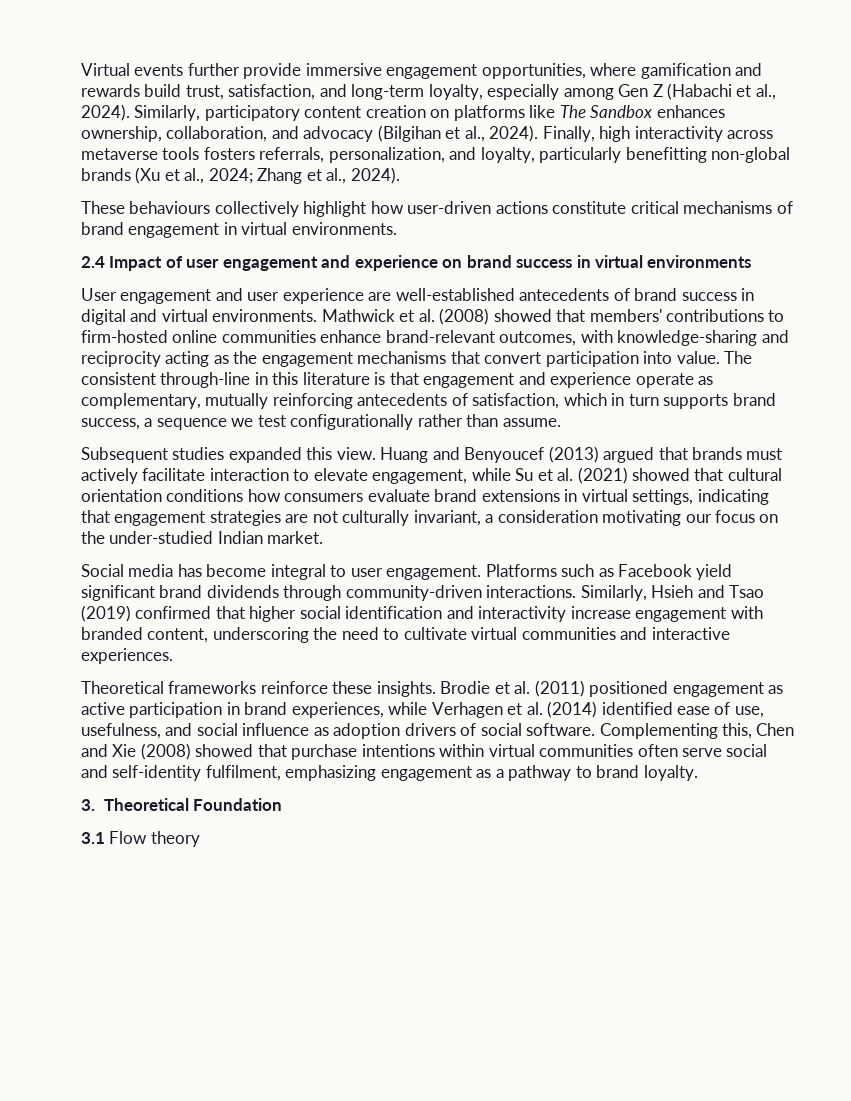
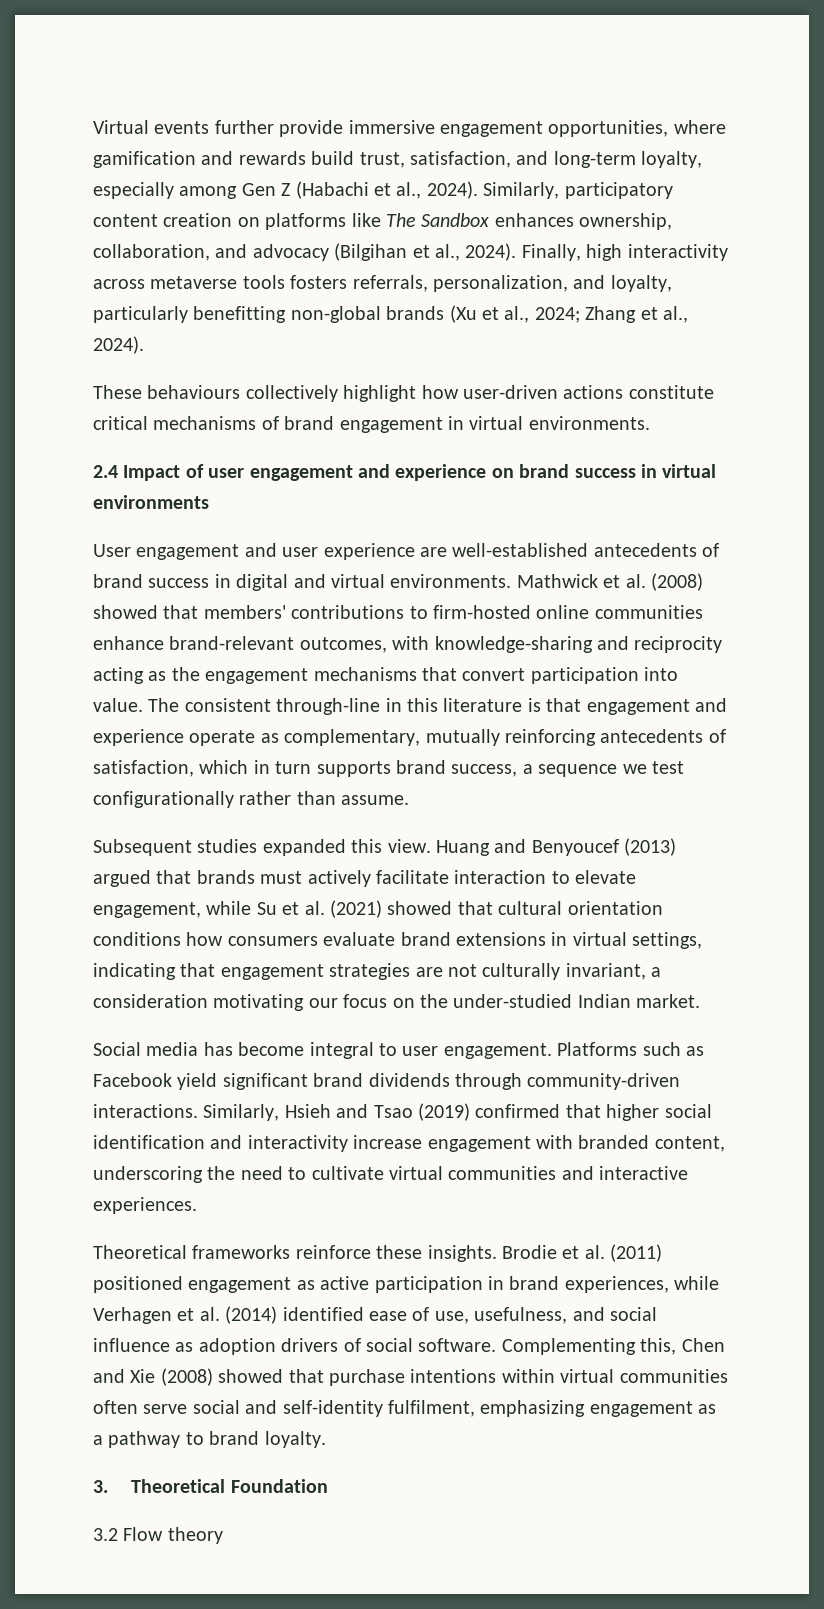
- 3.1 Flow theory
+ 3.2 Flow theory

